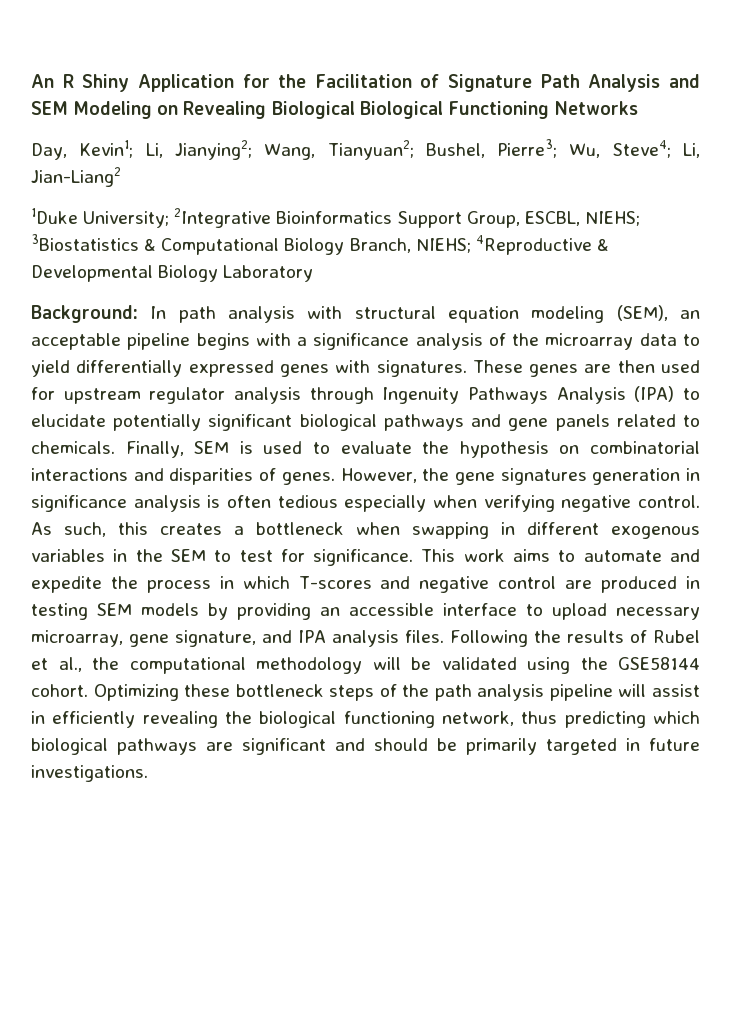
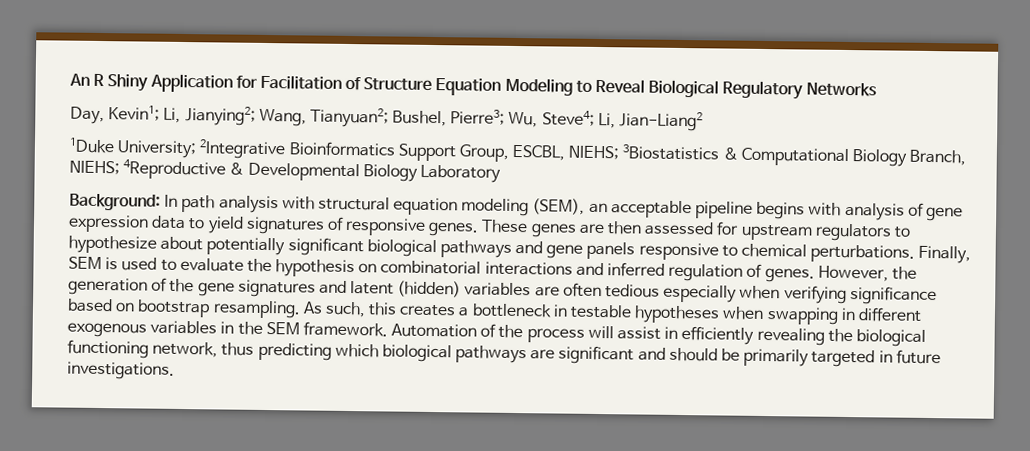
- An R Shiny Application for the Facilitation of Signature Path Analysis and SEM Modeling on Revealing Biological Biological Functioning Networks
+ An R Shiny Application for Facilitation of Structure Equation Modeling to Reveal Biological Regulatory Networks
- Background: In path analysis with structural equation modeling (SEM), an acceptable pipeline begins with a significance analysis of the microarray data to yield differentially expressed genes with signatures.
+ Background: In path analysis with structural equation modeling (SEM), an acceptable pipeline begins with analysis of gene expression data to yield signatures of responsive genes.
- These genes are then used for upstream regulator analysis through Ingenuity Pathways Analysis (IPA) to elucidate potentially significant biological pathways and gene panels related to chemicals.
+ These genes are then assessed for upstream regulators to hypothesize about potentially significant biological pathways and gene panels responsive to chemical perturbations.
- Finally, SEM is used to evaluate the hypothesis on combinatorial interactions and disparities of genes.
+ Finally, SEM is used to evaluate the hypothesis on combinatorial interactions and inferred regulation of genes.
- However, the gene signatures generation in significance analysis is often tedious especially when verifying negative control.
+ However, the generation of the gene signatures and latent (hidden) variables are often tedious especially when verifying significance based on bootstrap resampling.
- As such, this creates a bottleneck when swapping in different exogenous variables in the SEM to test for significance. This work aims to automate and expedite the process in which T-scores and negative control are produced in testing SEM models by providing an accessible interface to upload necessary microarray, gene signature, and IPA analysis files. Following the results of Rubel et al., the computational methodology will be validated using the GSE58144 cohort. Optimizing these bottleneck steps of the path analysis pipeline will assist in efficiently revealing the biological functioning network, thus predicting which biological pathways are significant and should be primarily targeted in future investigations.
+ As such, this creates a bottleneck in testable hypotheses when swapping in different exogenous variables in the SEM framework. Automation of the process will assist in efficiently revealing the biological functioning network, thus predicting which biological pathways are significant and should be primarily targeted in future investigations.

